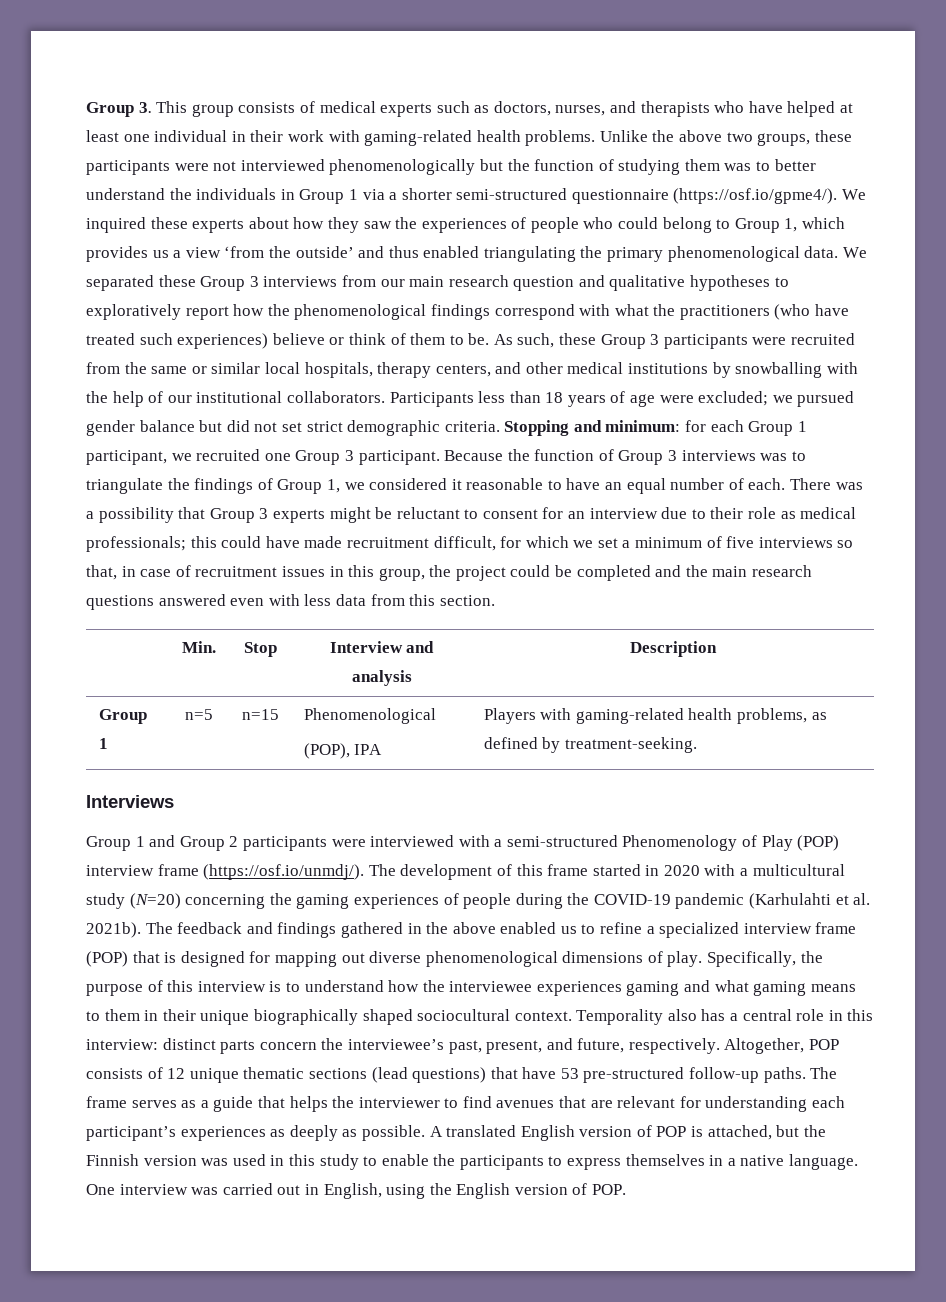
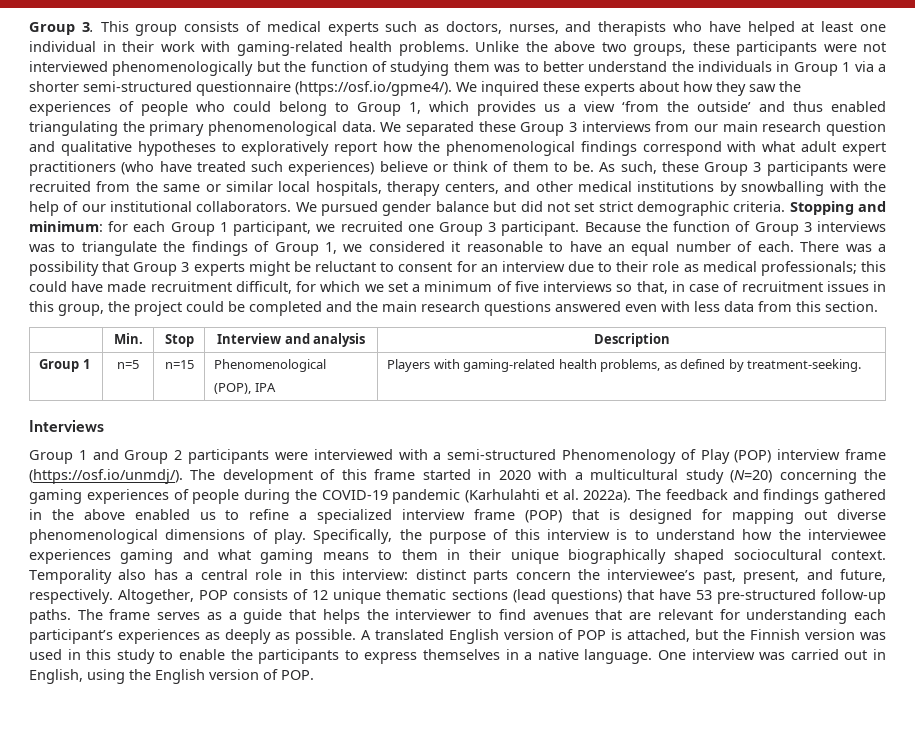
- We separated these Group 3 interviews from our main research question and qualitative hypotheses to exploratively report how the phenomenological findings correspond with what the practitioners (who have treated such experiences) believe or think of them to be.
+ We separated these Group 3 interviews from our main research question and qualitative hypotheses to exploratively report how the phenomenological findings correspond with what adult expert practitioners (who have treated such experiences) believe or think of them to be.
- Participants less than 18 years of age were excluded; we pursued gender balance but did not set strict demographic criteria.
+ We pursued gender balance but did not set strict demographic criteria.
- Group 1 and Group 2 participants were interviewed with a semi-structured Phenomenology of Play (POP) interview frame (https://osf.io/unmdj/). The development of this frame started in 2020 with a multicultural study (N=20) concerning the gaming experiences of people during the COVID-19 pandemic (Karhulahti et al. 2021b).
+ Group 1 and Group 2 participants were interviewed with a semi-structured Phenomenology of Play (POP) interview frame (https://osf.io/unmdj/). The development of this frame started in 2020 with a multicultural study (N=20) concerning the gaming experiences of people during the COVID-19 pandemic (Karhulahti et al. 2022a).

